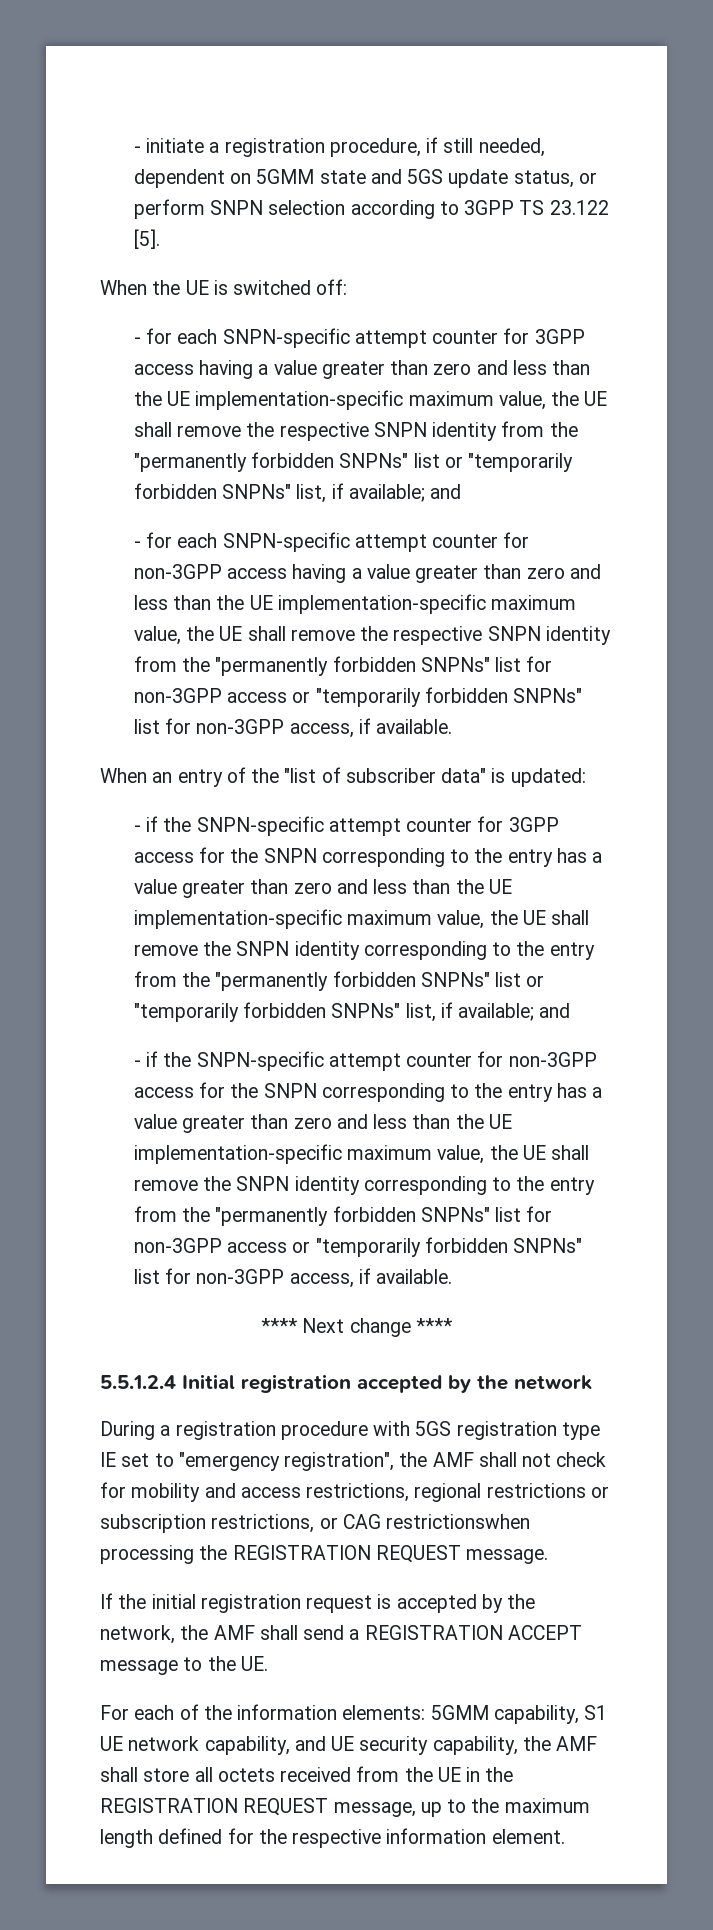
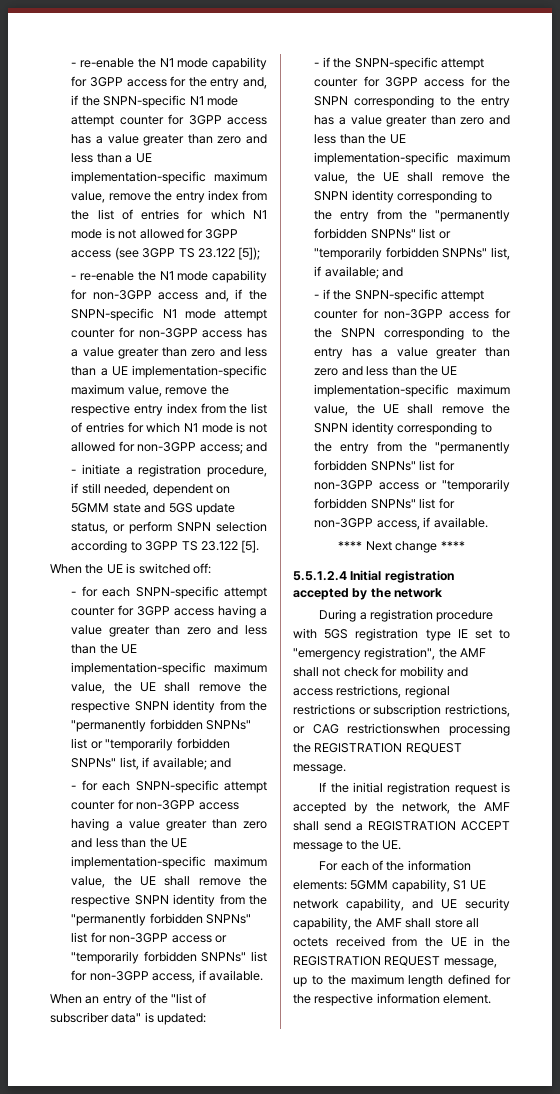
+ - re-enable the N1 mode capability for 3GPP access for the entry and, if the SNPN-specific N1 mode attempt counter for 3GPP access has a value greater than zero and less than a UE implementation-specific maximum value, remove the entry index from the list of entries for which N1 mode is not allowed for 3GPP access (see 3GPP TS 23.122 [5]);
+ - re-enable the N1 mode capability for non-3GPP access and, if the SNPN-specific N1 mode attempt counter for non-3GPP access has a value greater than zero and less than a UE implementation-specific maximum value, remove the respective entry index from the list of entries for which N1 mode is not allowed for non-3GPP access; and

